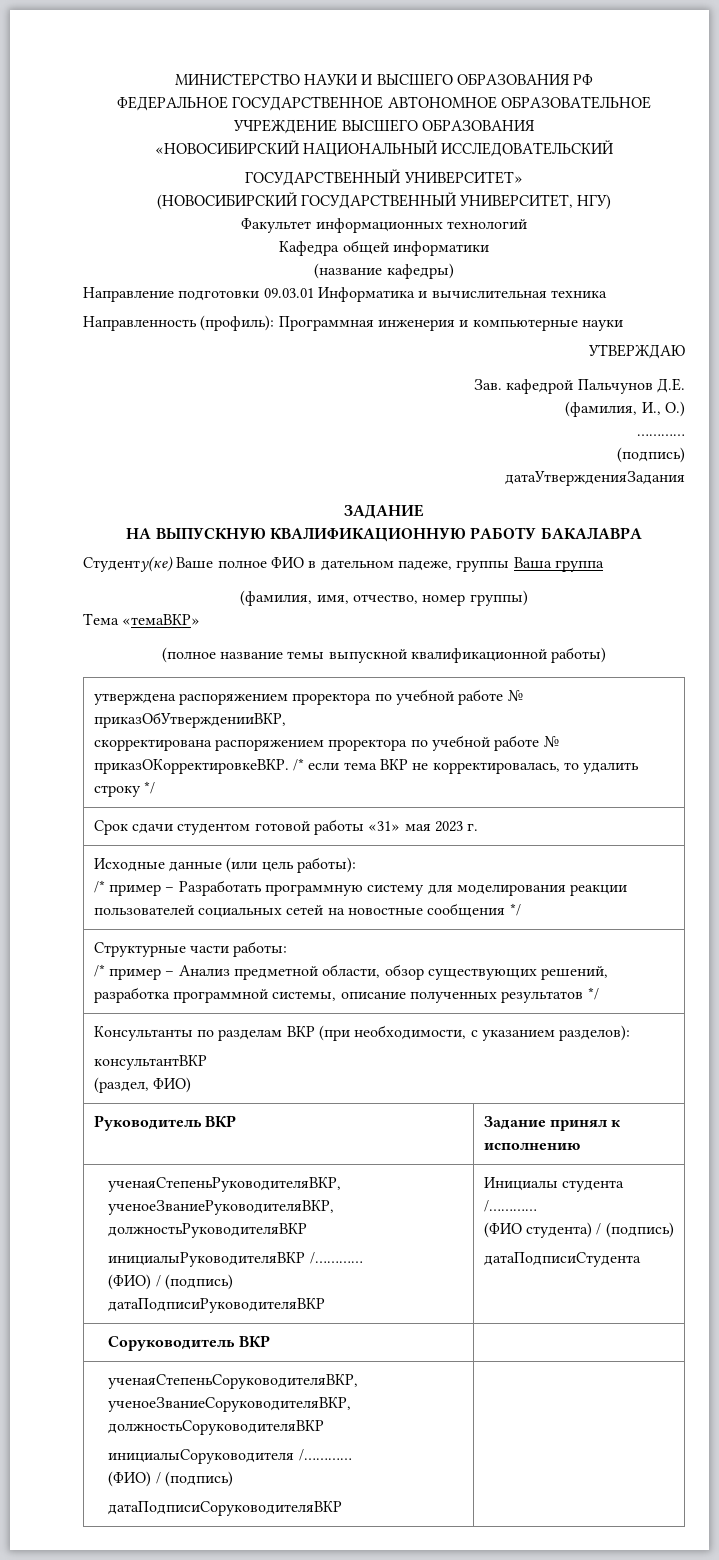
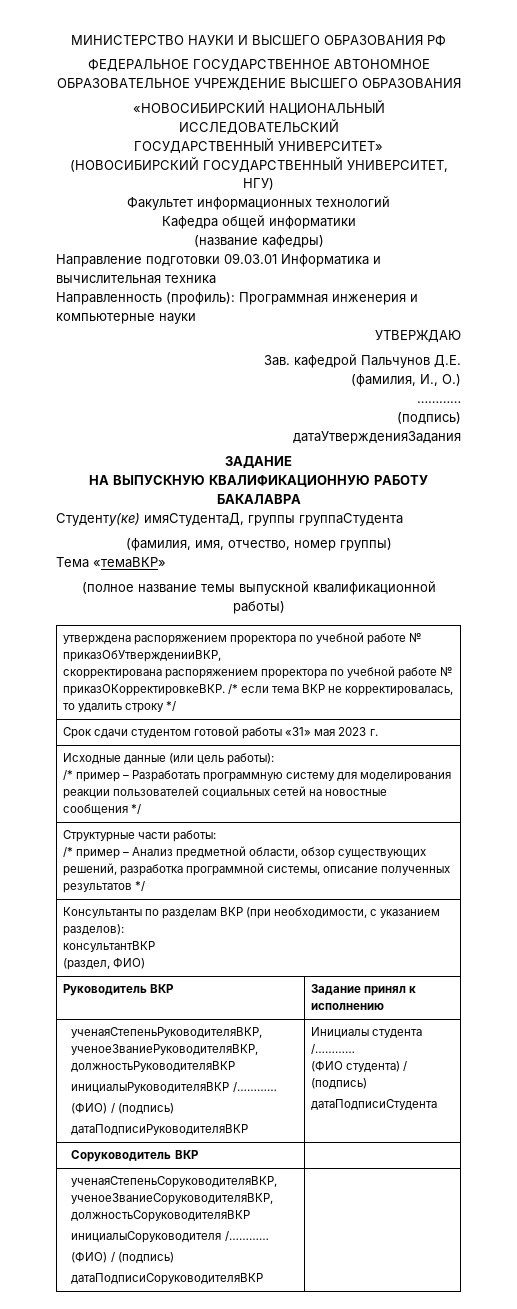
- Студенту(ке) Ваше полное ФИО в дательном падеже, группы Ваша группа
+ Студенту(ке) имяСтудентаД, группы группаСтудента

